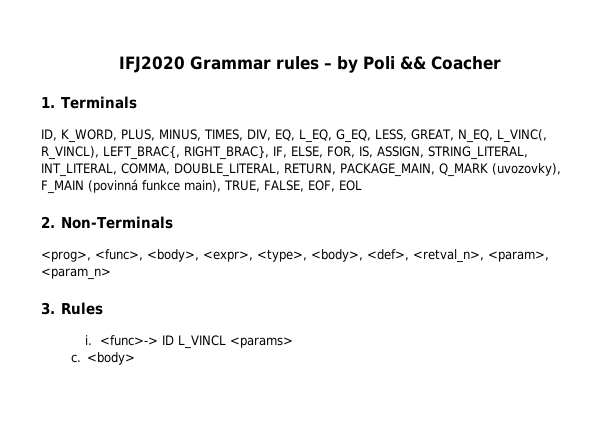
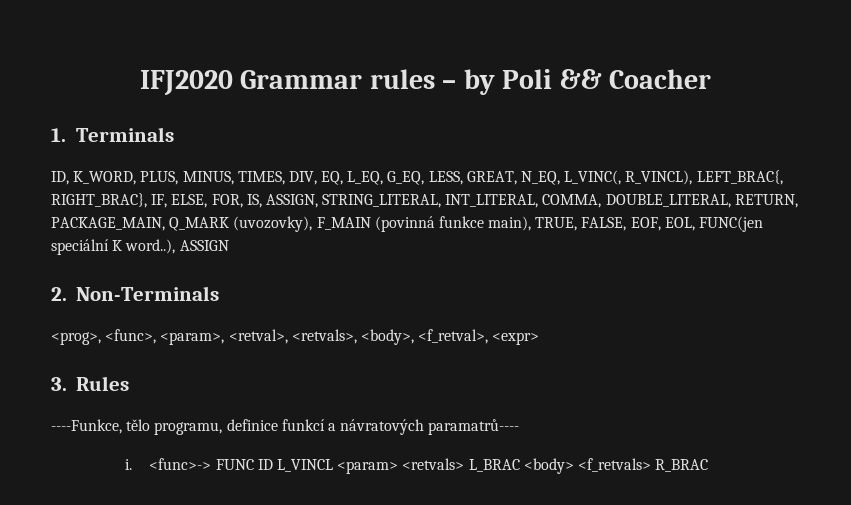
- ID, K_WORD, PLUS, MINUS, TIMES, DIV, EQ, L_EQ, G_EQ, LESS, GREAT, N_EQ, L_VINC(, R_VINCL), LEFT_BRAC{, RIGHT_BRAC}, IF, ELSE, FOR, IS, ASSIGN, STRING_LITERAL, INT_LITERAL, COMMA, DOUBLE_LITERAL, RETURN, PACKAGE_MAIN, Q_MARK (uvozovky), F_MAIN (povinná funkce main), TRUE, FALSE, EOF, EOL
+ ID, K_WORD, PLUS, MINUS, TIMES, DIV, EQ, L_EQ, G_EQ, LESS, GREAT, N_EQ, L_VINC(, R_VINCL), LEFT_BRAC{, RIGHT_BRAC}, IF, ELSE, FOR, IS, ASSIGN, STRING_LITERAL, INT_LITERAL, COMMA, DOUBLE_LITERAL, RETURN, PACKAGE_MAIN, Q_MARK (uvozovky), F_MAIN (povinná funkce main), TRUE, FALSE, EOF, EOL, FUNC(jen speciální K word..), ASSIGN
  2. Non-Terminals
- <prog>, <func>, <body>, <expr>, <type>, <body>, <def>, <retval_n>, <param>, <param_n>
+ <prog>, <func>, <param>, <retval>, <retvals>, <body>, <f_retval>, <expr>
  3. Rules
+ ----Funkce, tělo programu, definice funkcí a návratových paramatrů----
- <func>-> ID L_VINCL <params>
- c. <body>
+ <func>-> FUNC ID L_VINCL <param> <retvals> L_BRAC <body> <f_retvals> R_BRAC

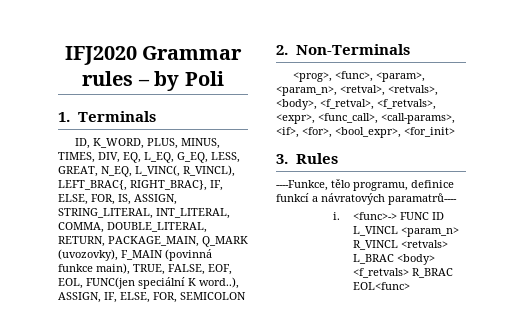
- IFJ2020 Grammar rules – by Poli && Coacher
+ IFJ2020 Grammar rules – by Poli
- ID, K_WORD, PLUS, MINUS, TIMES, DIV, EQ, L_EQ, G_EQ, LESS, GREAT, N_EQ, L_VINC(, R_VINCL), LEFT_BRAC{, RIGHT_BRAC}, IF, ELSE, FOR, IS, ASSIGN, STRING_LITERAL, INT_LITERAL, COMMA, DOUBLE_LITERAL, RETURN, PACKAGE_MAIN, Q_MARK (uvozovky), F_MAIN (povinná funkce main), TRUE, FALSE, EOF, EOL, FUNC(jen speciální K word..), ASSIGN
+ ID, K_WORD, PLUS, MINUS, TIMES, DIV, EQ, L_EQ, G_EQ, LESS, GREAT, N_EQ, L_VINC(, R_VINCL), LEFT_BRAC{, RIGHT_BRAC}, IF, ELSE, FOR, IS, ASSIGN, STRING_LITERAL, INT_LITERAL, COMMA, DOUBLE_LITERAL, RETURN, PACKAGE_MAIN, Q_MARK (uvozovky), F_MAIN (povinná funkce main), TRUE, FALSE, EOF, EOL, FUNC(jen speciální K word..), ASSIGN, IF, ELSE, FOR, SEMICOLON
- <prog>, <func>, <param>, <retval>, <retvals>, <body>, <f_retval>, <expr>
+ <prog>, <func>, <param>, <param_n>, <retval>, <retvals>, <body>, <f_retval>, <f_retvals>, <expr>, <func_call>, <call-params>, <if>, <for>, <bool_expr>, <for_init>
- <func>-> FUNC ID L_VINCL <param> <retvals> L_BRAC <body> <f_retvals> R_BRAC
+ <func>-> FUNC ID L_VINCL <param_n> R_VINCL <retvals> L_BRAC <body> <f_retvals> R_BRAC EOL<func>

